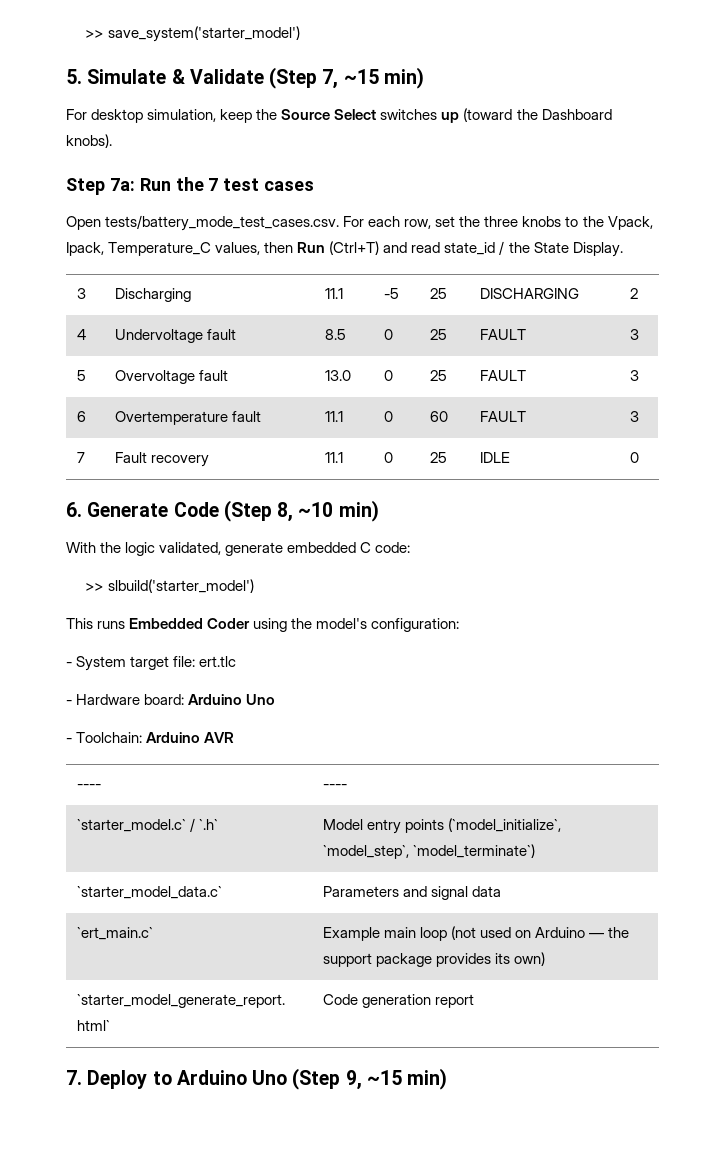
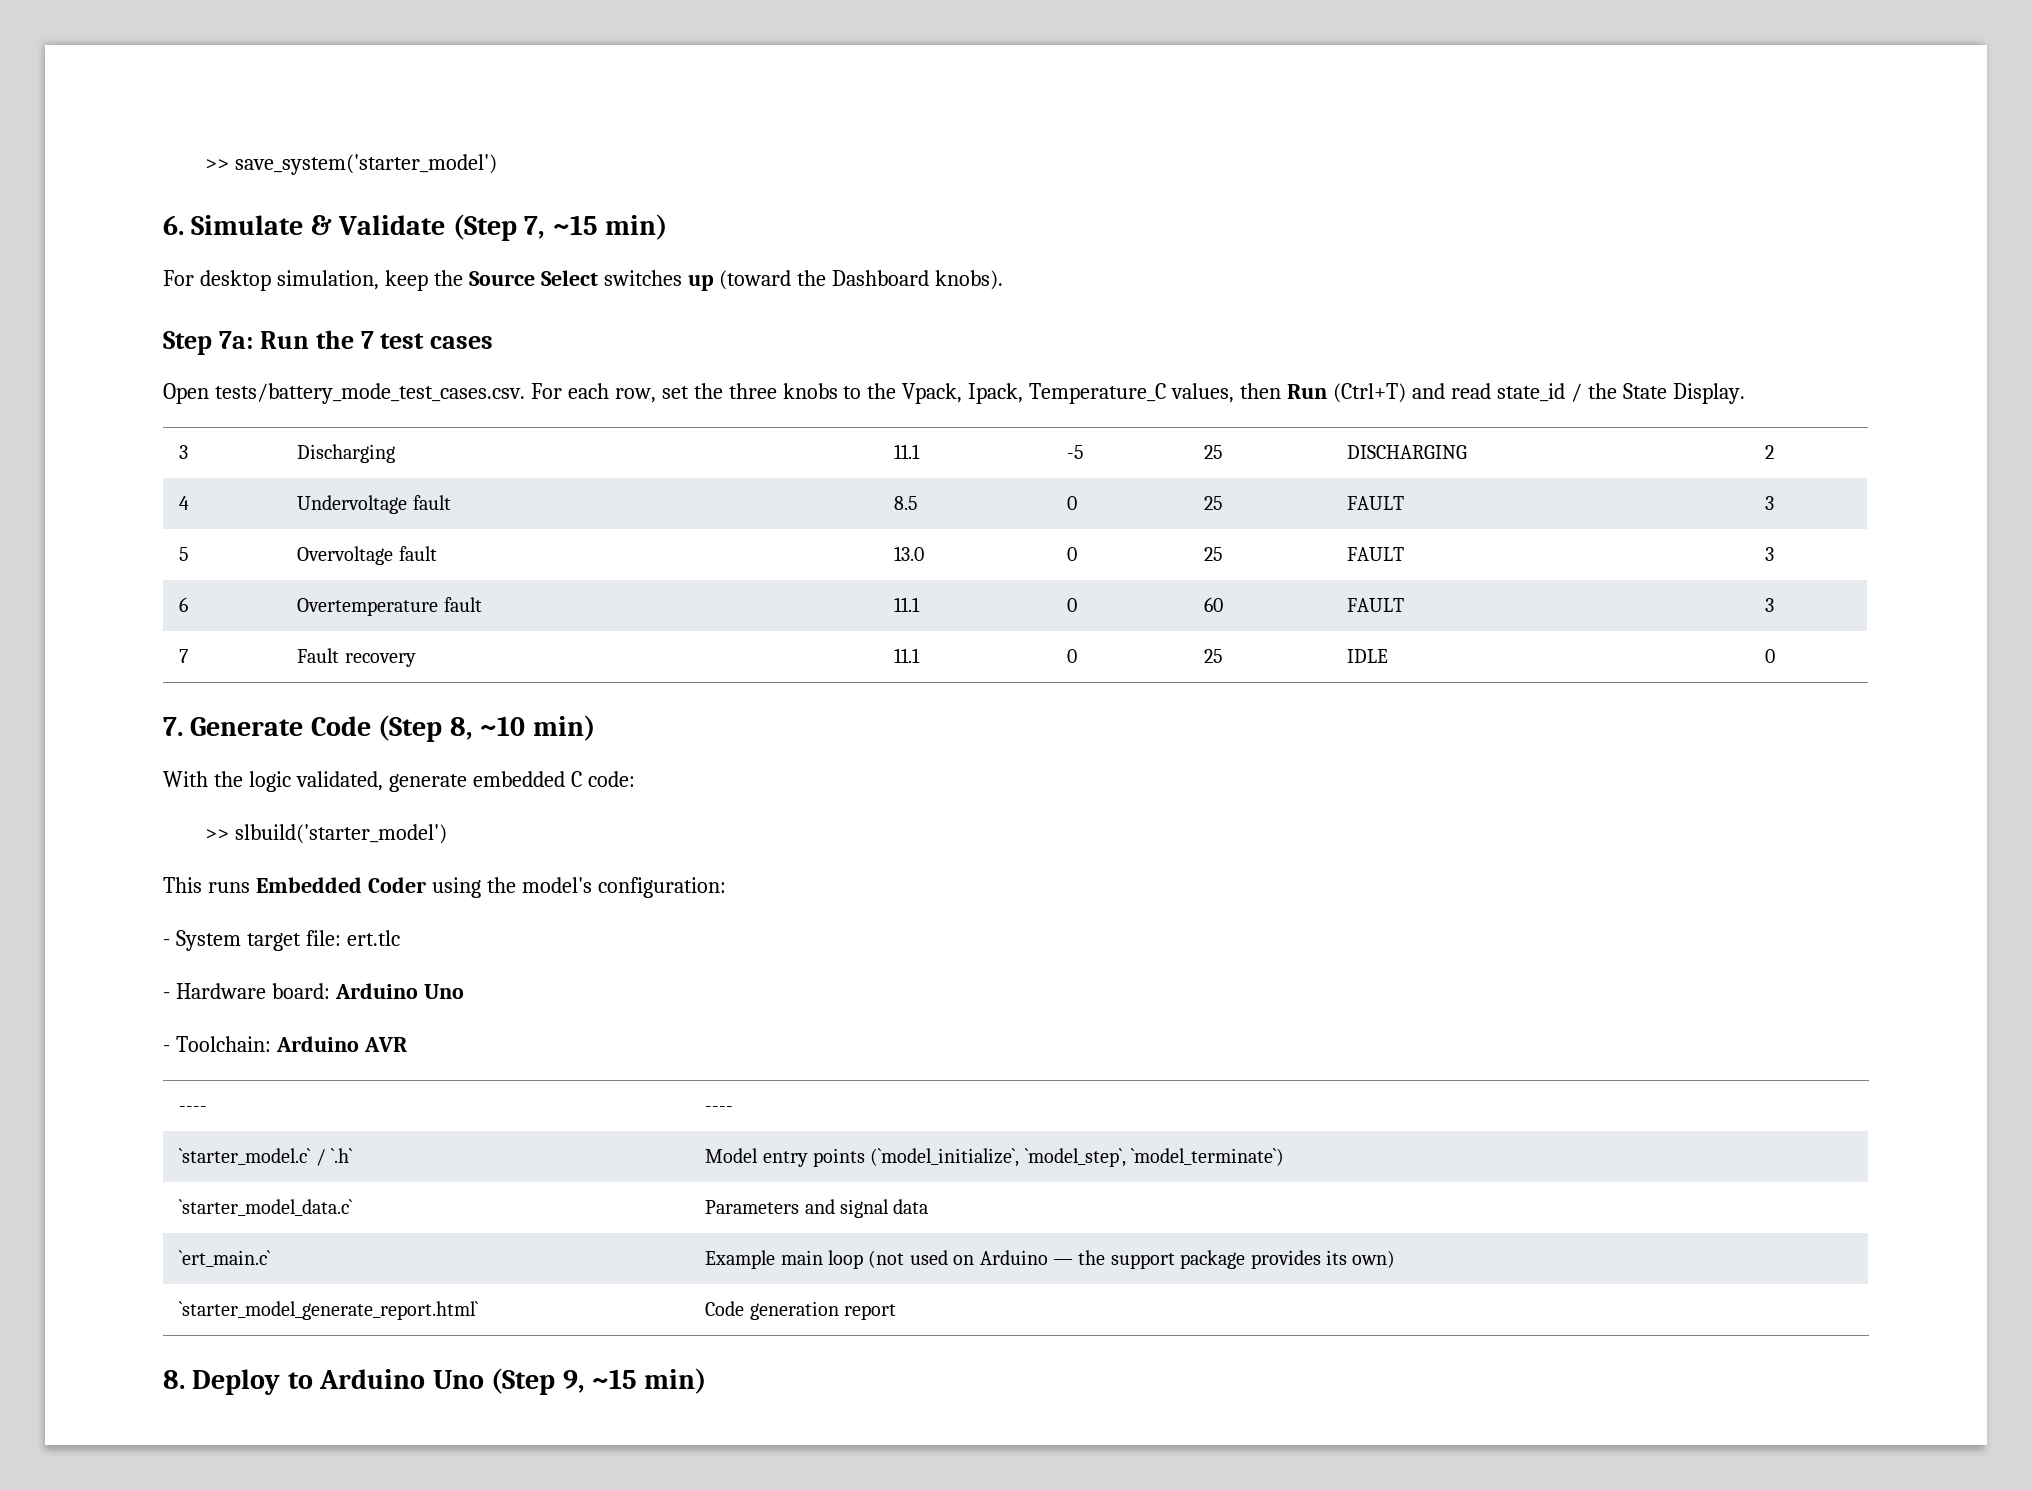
- 5. Simulate & Validate (Step 7, ~15 min)
+ 6. Simulate & Validate (Step 7, ~15 min)
- 6. Generate Code (Step 8, ~10 min)
+ 7. Generate Code (Step 8, ~10 min)
- 7. Deploy to Arduino Uno (Step 9, ~15 min)
+ 8. Deploy to Arduino Uno (Step 9, ~15 min)

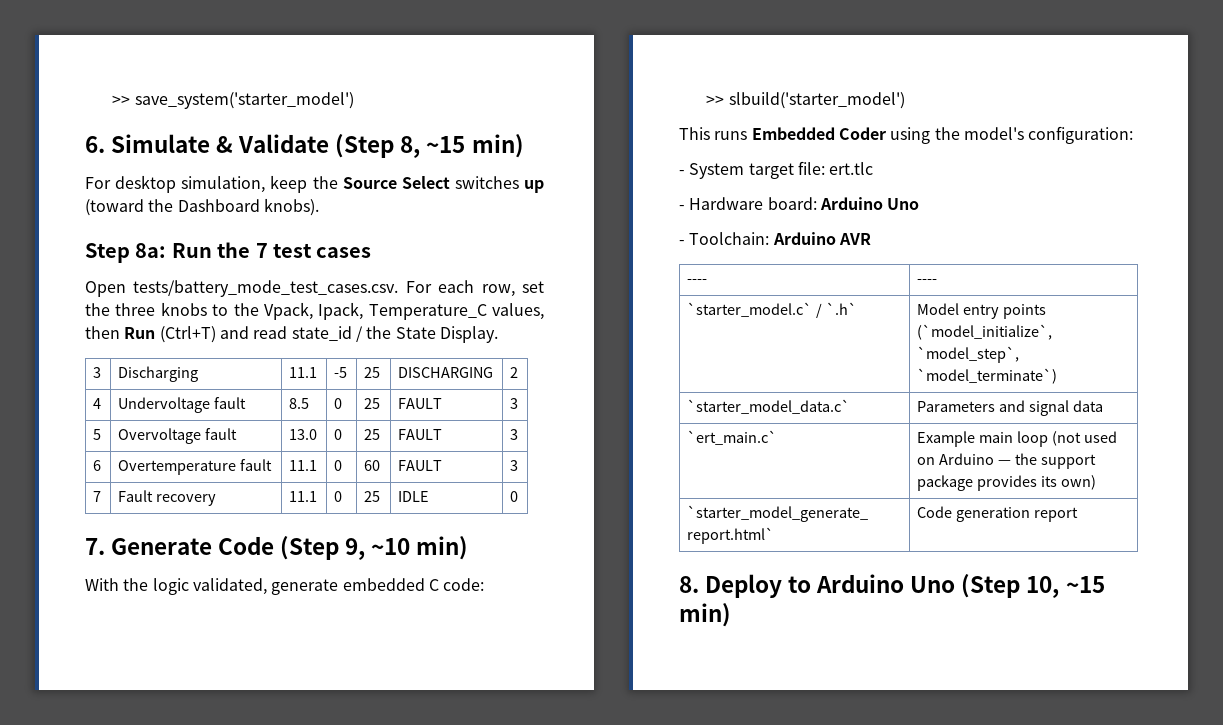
- 6. Simulate & Validate (Step 7, ~15 min)
+ 6. Simulate & Validate (Step 8, ~15 min)
- Step 7a: Run the 7 test cases
+ Step 8a: Run the 7 test cases
- 7. Generate Code (Step 8, ~10 min)
+ 7. Generate Code (Step 9, ~10 min)
- 8. Deploy to Arduino Uno (Step 9, ~15 min)
+ 8. Deploy to Arduino Uno (Step 10, ~15 min)

